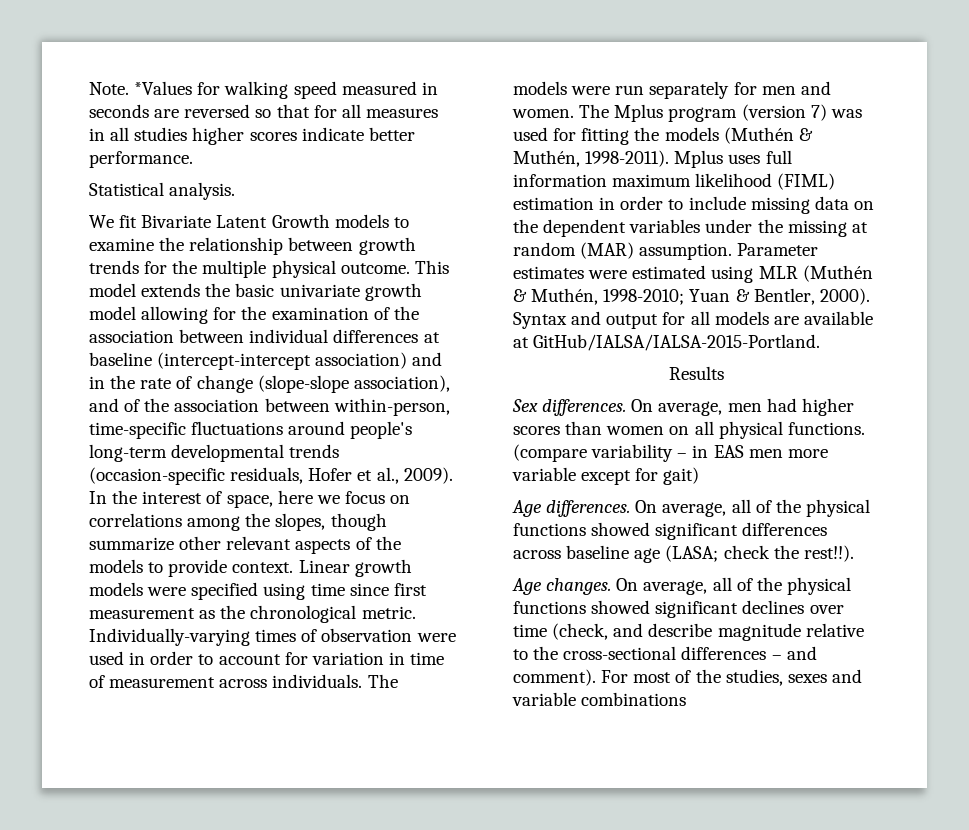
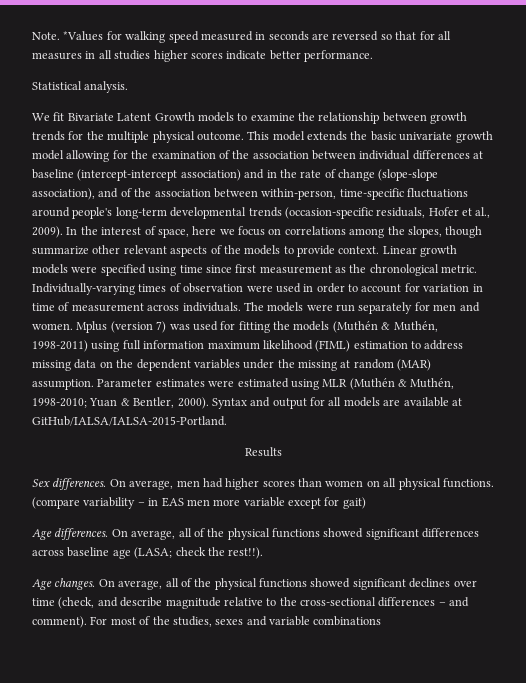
- The Mplus program (version 7) was used for fitting the models (Muthén & Muthén, 1998-2011). Mplus uses full information maximum likelihood (FIML) estimation in order to include missing data on the dependent variables under the missing at random (MAR) assumption.
+ Mplus (version 7) was used for fitting the models (Muthén & Muthén, 1998-2011) using full information maximum likelihood (FIML) estimation to address missing data on the dependent variables under the missing at random (MAR) assumption.

